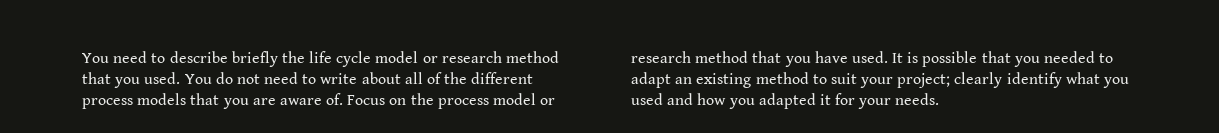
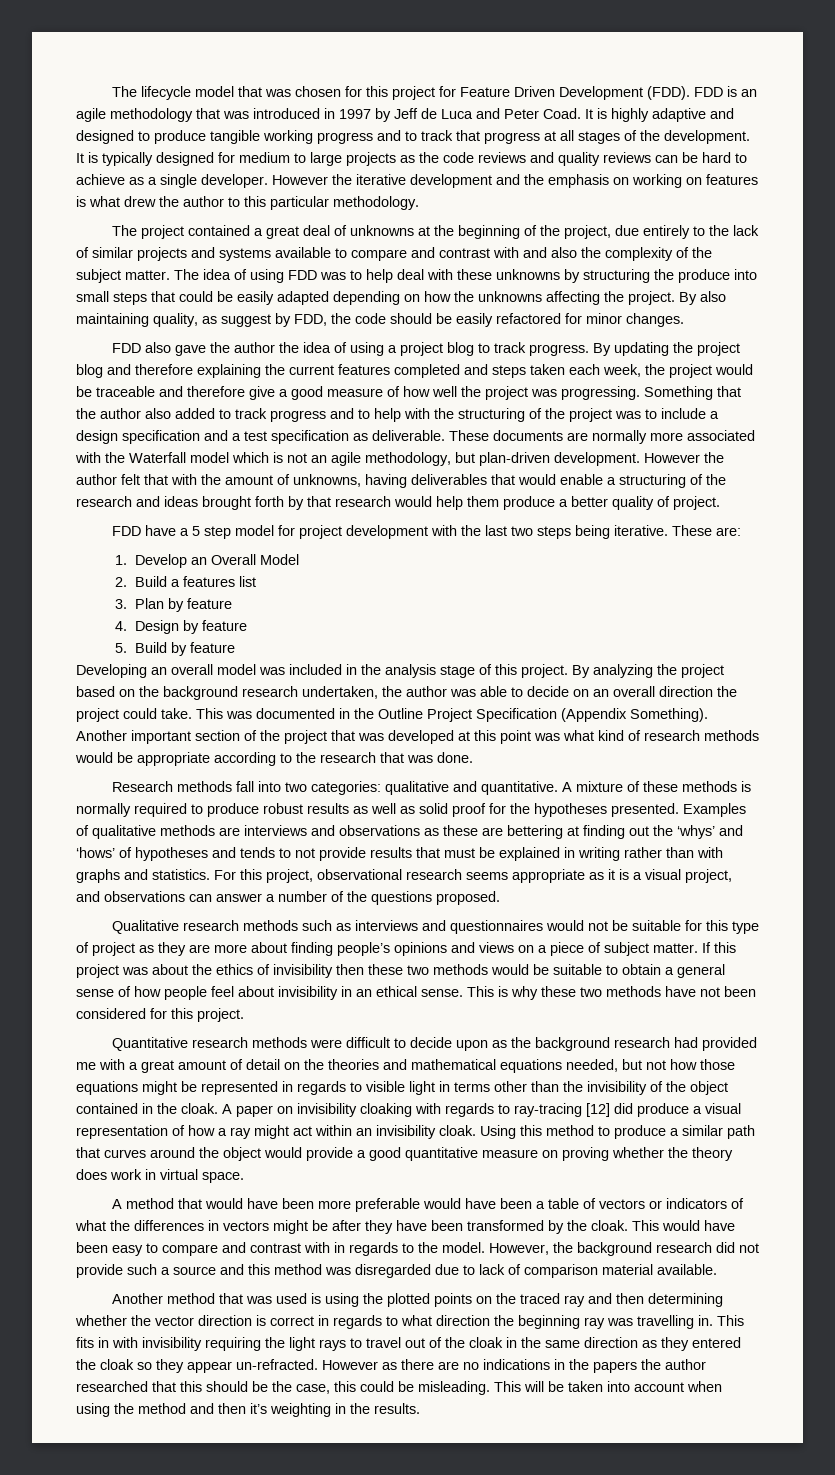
- You need to describe briefly the life cycle model or research method that you used. You do not need to write about all of the different process models that you are aware of. Focus on the process model or research method that you have used. It is possible that you needed to adapt an existing method to suit your project; clearly identify what you used and how you adapted it for your needs.
+ The lifecycle model that was chosen for this project for Feature Driven Development (FDD). FDD is an agile methodology that was introduced in 1997 by Jeff de Luca and Peter Coad. It is highly adaptive and designed to produce tangible working progress and to track that progress at all stages of the development. It is typically designed for medium to large projects as the code reviews and quality reviews can be hard to achieve as a single developer. However the iterative development and the emphasis on working on features is what drew the author to this particular methodology.
+ The project contained a great deal of unknowns at the beginning of the project, due entirely to the lack of similar projects and systems available to compare and contrast with and also the complexity of the subject matter. The idea of using FDD was to help deal with these unknowns by structuring the produce into small steps that could be easily adapted depending on how the unknowns affecting the project. By also maintaining quality, as suggest by FDD, the code should be easily refactored for minor changes.
+ FDD also gave the author the idea of using a project blog to track progress. By updating the project blog and therefore explaining the current features completed and steps taken each week, the project would be traceable and therefore give a good measure of how well the project was progressing. Something that the author also added to track progress and to help with the structuring of the project was to include a design specification and a test specification as deliverable. These documents are normally more associated with the Waterfall model which is not an agile methodology, but plan-driven development. However the author felt that with the amount of unknowns, having deliverables that would enable a structuring of the research and ideas brought forth by that research would help them produce a better quality of project.
+ FDD have a 5 step model for project development with the last two steps being iterative. These are:
+ 1. Develop an Overall Model
+ 2. Build a features list
+ 3. Plan by feature
+ 4. Design by feature
+ 5. Build by feature
+ Developing an overall model was included in the analysis stage of this project. By analyzing the project based on the background research undertaken, the author was able to decide on an overall direction the project could take. This was documented in the Outline Project Specification (Appendix Something). Another important section of the project that was developed at this point was what kind of research methods would be appropriate according to the research that was done.
+ Research methods fall into two categories: qualitative and quantitative. A mixture of these methods is normally required to produce robust results as well as solid proof for the hypotheses presented. Examples of qualitative methods are interviews and observations as these are bettering at finding out the ‘whys’ and ‘hows’ of hypotheses and tends to not provide results that must be explained in writing rather than with graphs and statistics. For this project, observational research seems appropriate as it is a visual project, and observations can answer a number of the questions proposed.
+ Qualitative research methods such as interviews and questionnaires would not be suitable for this type of project as they are more about finding people’s opinions and views on a piece of subject matter. If this project was about the ethics of invisibility then these two methods would be suitable to obtain a general sense of how people feel about invisibility in an ethical sense. This is why these two methods have not been considered for this project.
+ Quantitative research methods were difficult to decide upon as the background research had provided me with a great amount of detail on the theories and mathematical equations needed, but not how those equations might be represented in regards to visible light in terms other than the invisibility of the object contained in the cloak. A paper on invisibility cloaking with regards to ray-tracing [12] did produce a visual representation of how a ray might act within an invisibility cloak. Using this method to produce a similar path that curves around the object would provide a good quantitative measure on proving whether the theory does work in virtual space.
+ A method that would have been more preferable would have been a table of vectors or indicators of what the differences in vectors might be after they have been transformed by the cloak. This would have been easy to compare and contrast with in regards to the model. However, the background research did not provide such a source and this method was disregarded due to lack of comparison material available.
+ Another method that was used is using the plotted points on the traced ray and then determining whether the vector direction is correct in regards to what direction the beginning ray was travelling in. This fits in with invisibility requiring the light rays to travel out of the cloak in the same direction as they entered the cloak so they appear un-refracted. However as there are no indications in the papers the author researched that this should be the case, this could be misleading. This will be taken into account when using the method and then it’s weighting in the results.

